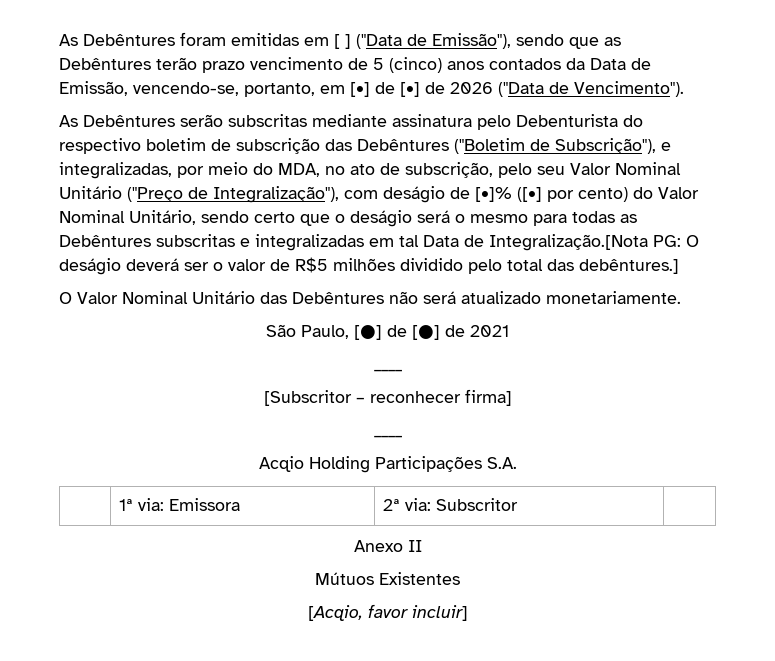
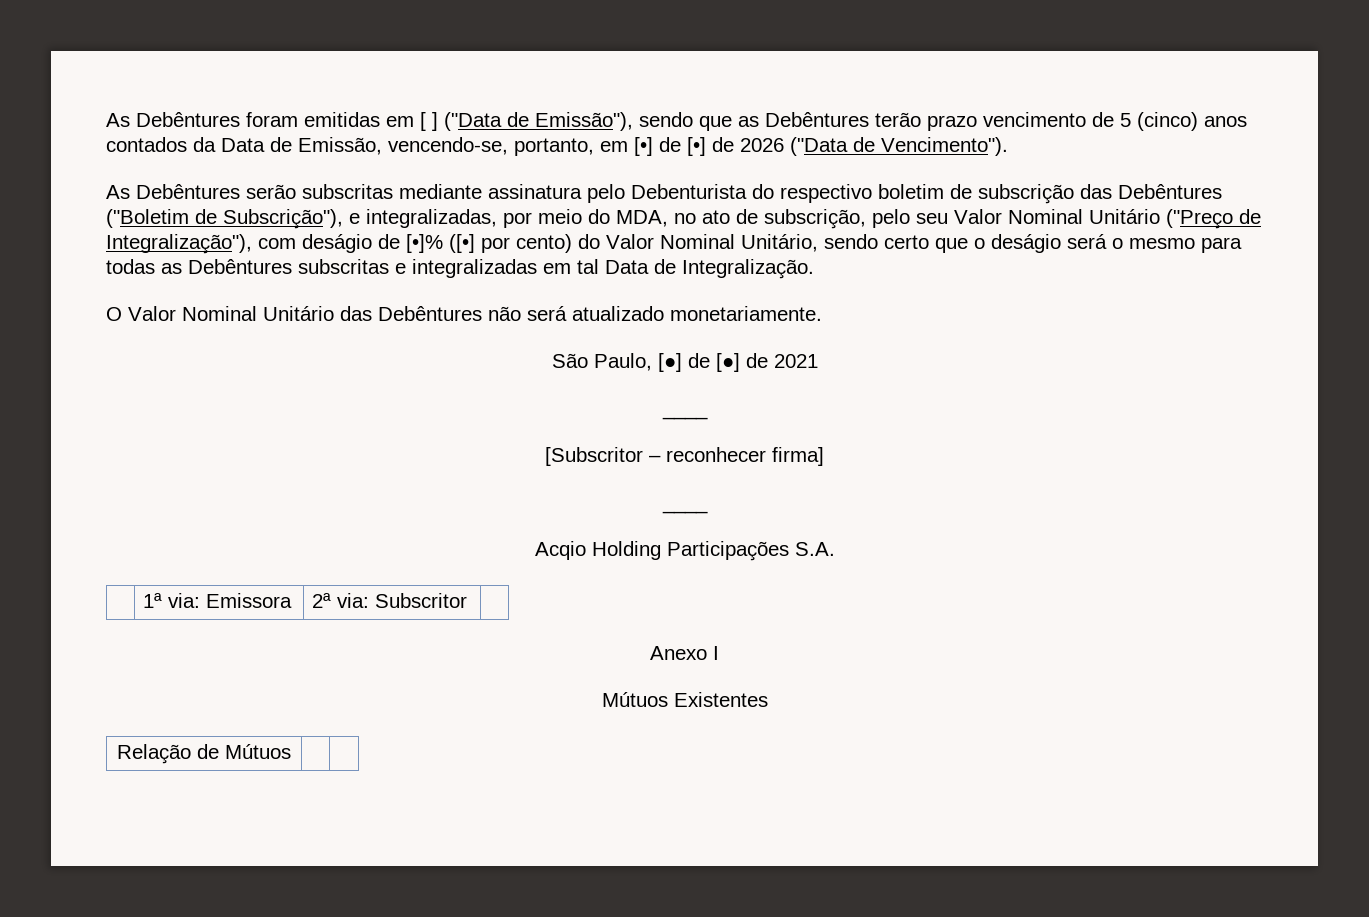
- As Debêntures serão subscritas mediante assinatura pelo Debenturista do respectivo boletim de subscrição das Debêntures ("Boletim de Subscrição"), e integralizadas, por meio do MDA, no ato de subscrição, pelo seu Valor Nominal Unitário ("Preço de Integralização"), com deságio de [•]% ([•] por cento) do Valor Nominal Unitário, sendo certo que o deságio será o mesmo para todas as Debêntures subscritas e integralizadas em tal Data de Integralização.[Nota PG: O deságio deverá ser o valor de R$5 milhões dividido pelo total das debêntures.]
+ As Debêntures serão subscritas mediante assinatura pelo Debenturista do respectivo boletim de subscrição das Debêntures ("Boletim de Subscrição"), e integralizadas, por meio do MDA, no ato de subscrição, pelo seu Valor Nominal Unitário ("Preço de Integralização"), com deságio de [•]% ([•] por cento) do Valor Nominal Unitário, sendo certo que o deságio será o mesmo para todas as Debêntures subscritas e integralizadas em tal Data de Integralização.
- Anexo II
+ Anexo I
- [Acqio, favor incluir]
+ Relação de Mútuos | |

